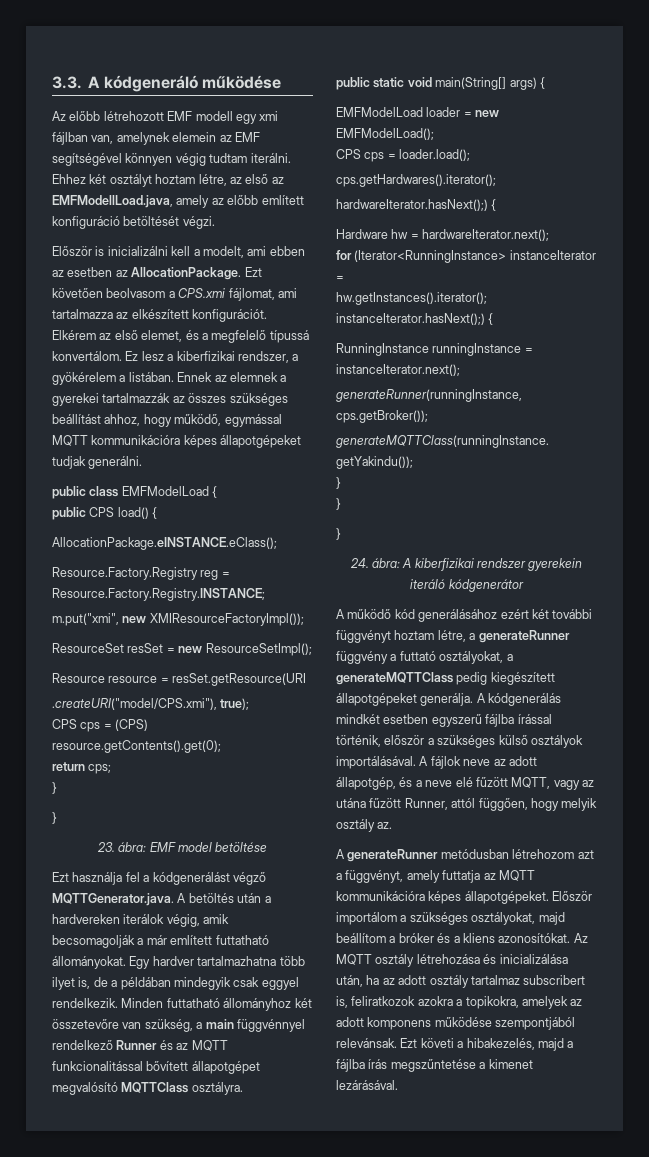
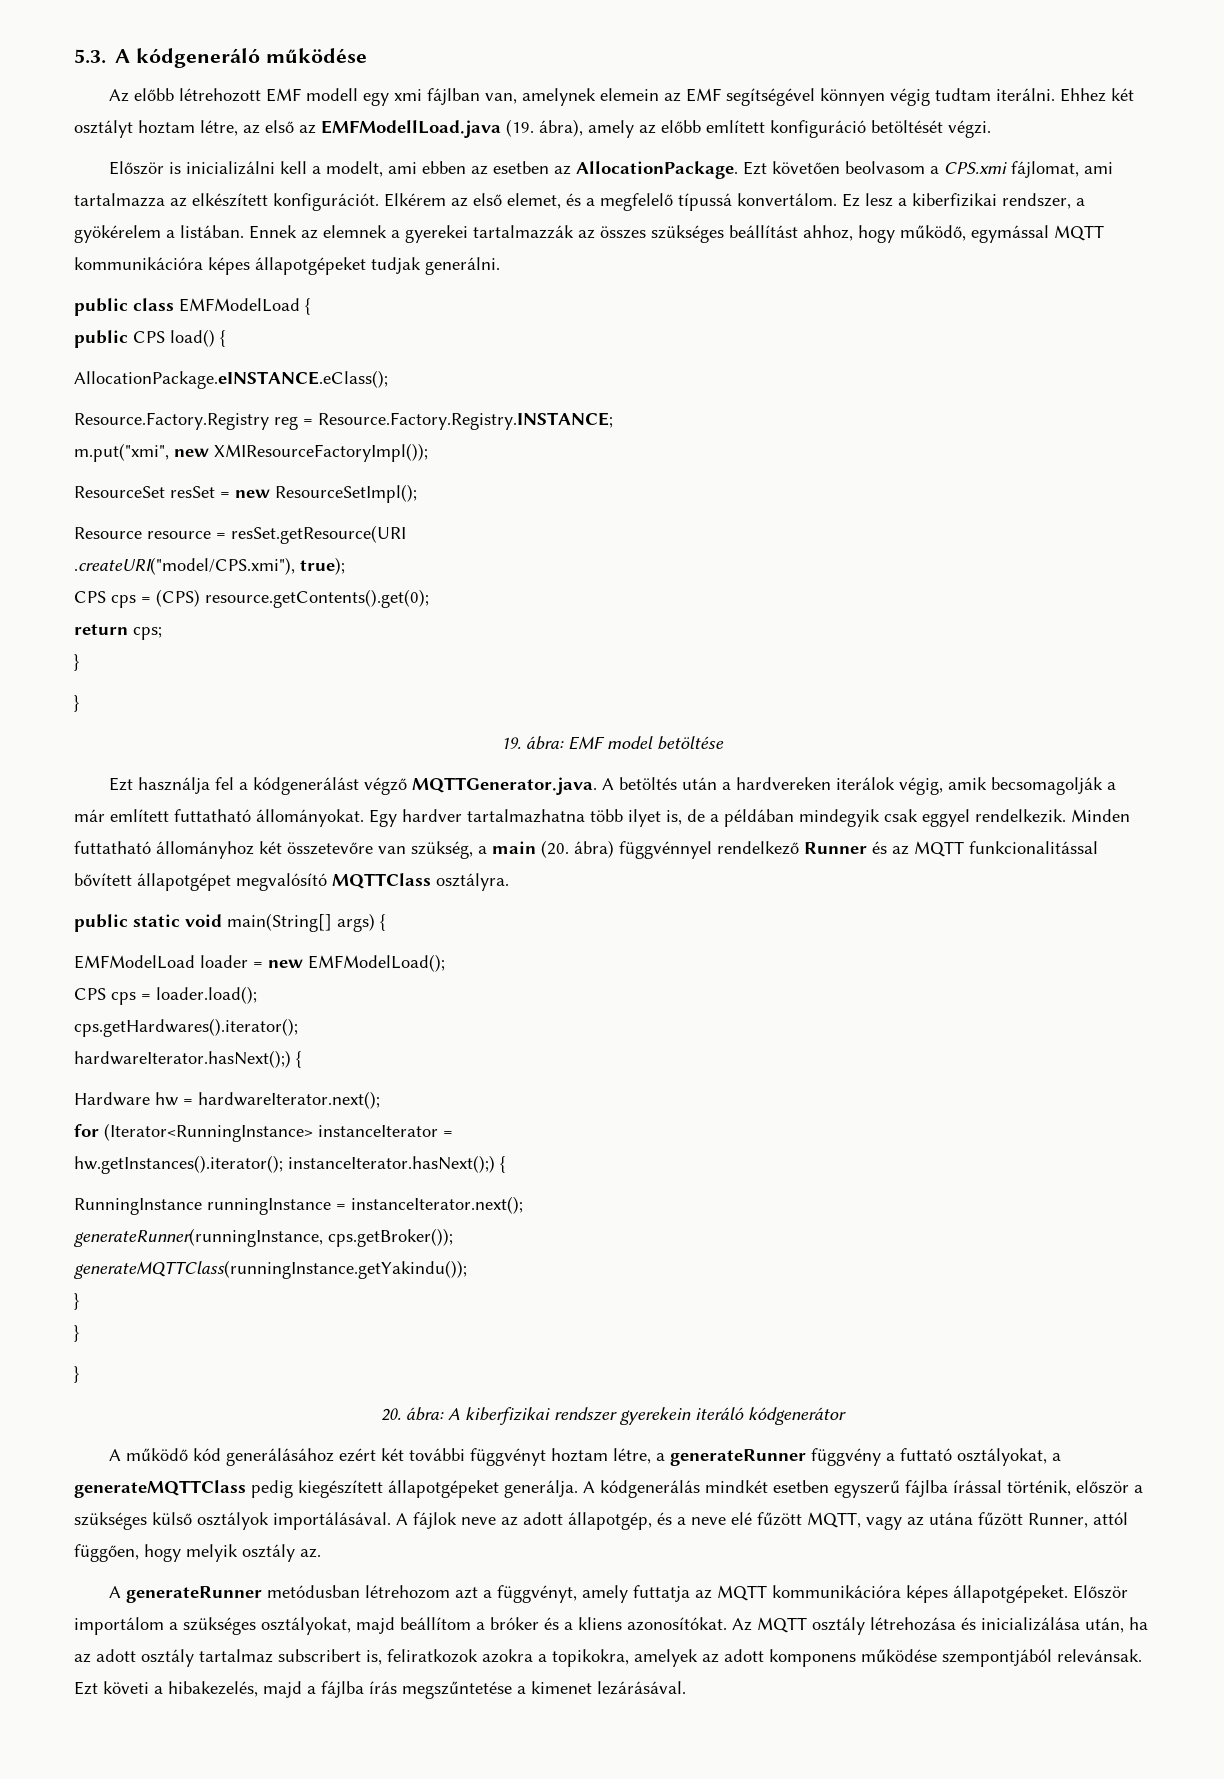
- 3.3. A kódgeneráló működése
+ 5.3. A kódgeneráló működése
- Ehhez két osztályt hoztam létre, az első az EMFModellLoad.java, amely az előbb említett konfiguráció betöltését végzi.
+ Ehhez két osztályt hoztam létre, az első az EMFModellLoad.java (19. ábra), amely az előbb említett konfiguráció betöltését végzi.
- 23. ábra: EMF model betöltése
+ 19. ábra: EMF model betöltése
- Minden futtatható állományhoz két összetevőre van szükség, a main függvénnyel rendelkező Runner és az MQTT funkcionalitással bővített állapotgépet megvalósító MQTTClass osztályra.
+ Minden futtatható állományhoz két összetevőre van szükség, a main (20. ábra) függvénnyel rendelkező Runner és az MQTT funkcionalitással bővített állapotgépet megvalósító MQTTClass osztályra.
- 24. ábra: A kiberfizikai rendszer gyerekein iteráló kódgenerátor
+ 20. ábra: A kiberfizikai rendszer gyerekein iteráló kódgenerátor

